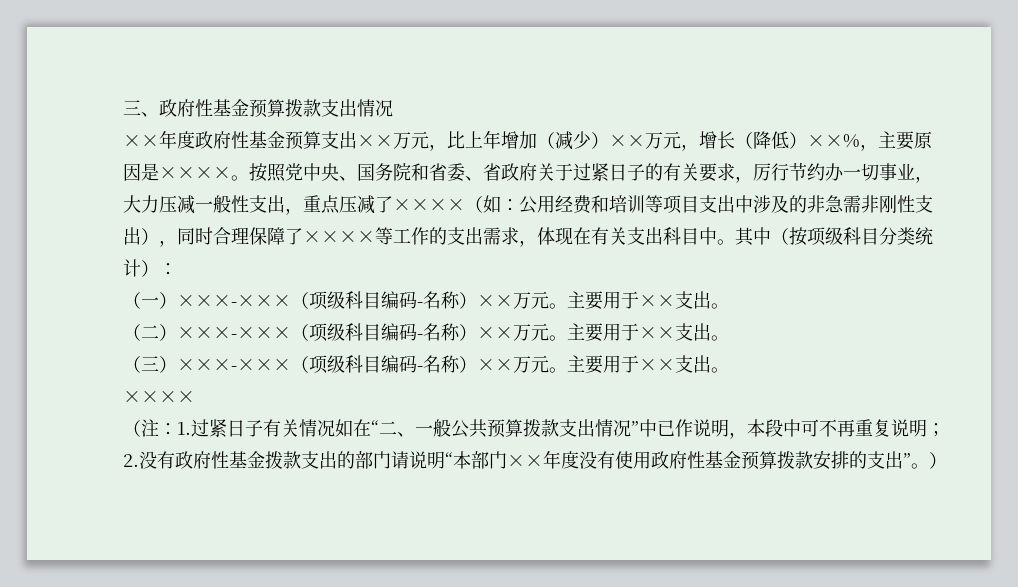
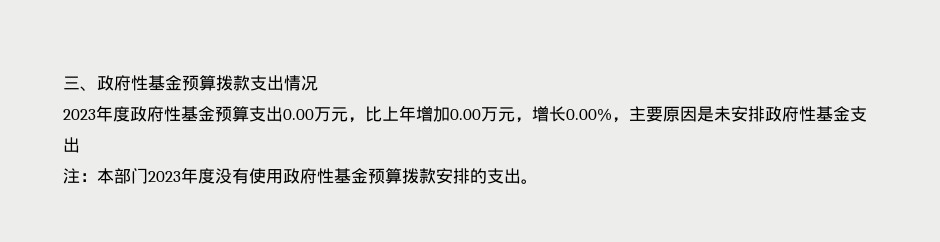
- ××年度政府性基金预算支出××万元，比上年增加（减少）××万元，增长（降低）××%，主要原因是××××。按照党中央、国务院和省委、省政府关于过紧日子的有关要求，厉行节约办一切事业，大力压减一般性支出，重点压减了××××（如：公用经费和培训等项目支出中涉及的非急需非刚性支出），同时合理保障了××××等工作的支出需求，体现在有关支出科目中。其中（按项级科目分类统计）：
- （一）×××-×××（项级科目编码-名称）××万元。主要用于××支出。
- （二）×××-×××（项级科目编码-名称）××万元。主要用于××支出。
- （三）×××-×××（项级科目编码-名称）××万元。主要用于××支出。
- ××××
- （注：1.过紧日子有关情况如在“二、一般公共预算拨款支出情况”中已作说明，本段中可不再重复说明；2.没有政府性基金拨款支出的部门请说明“本部门××年度没有使用政府性基金预算拨款安排的支出”。）
+ 2023年度政府性基金预算支出0.00万元，比上年增加0.00万元，增长0.00%，主要原因是未安排政府性基金支出
+ 注：本部门2023年度没有使用政府性基金预算拨款安排的支出。

